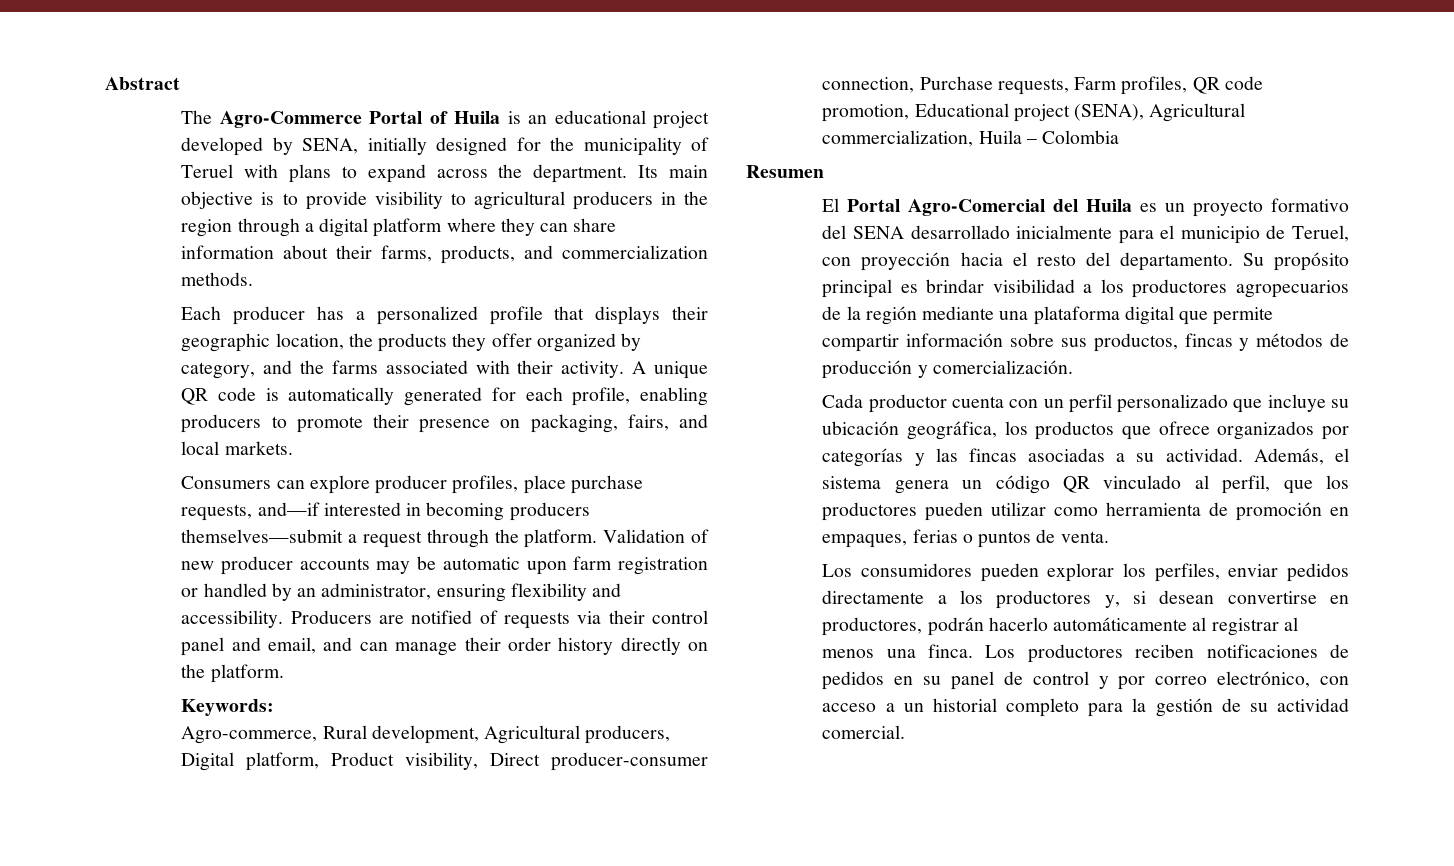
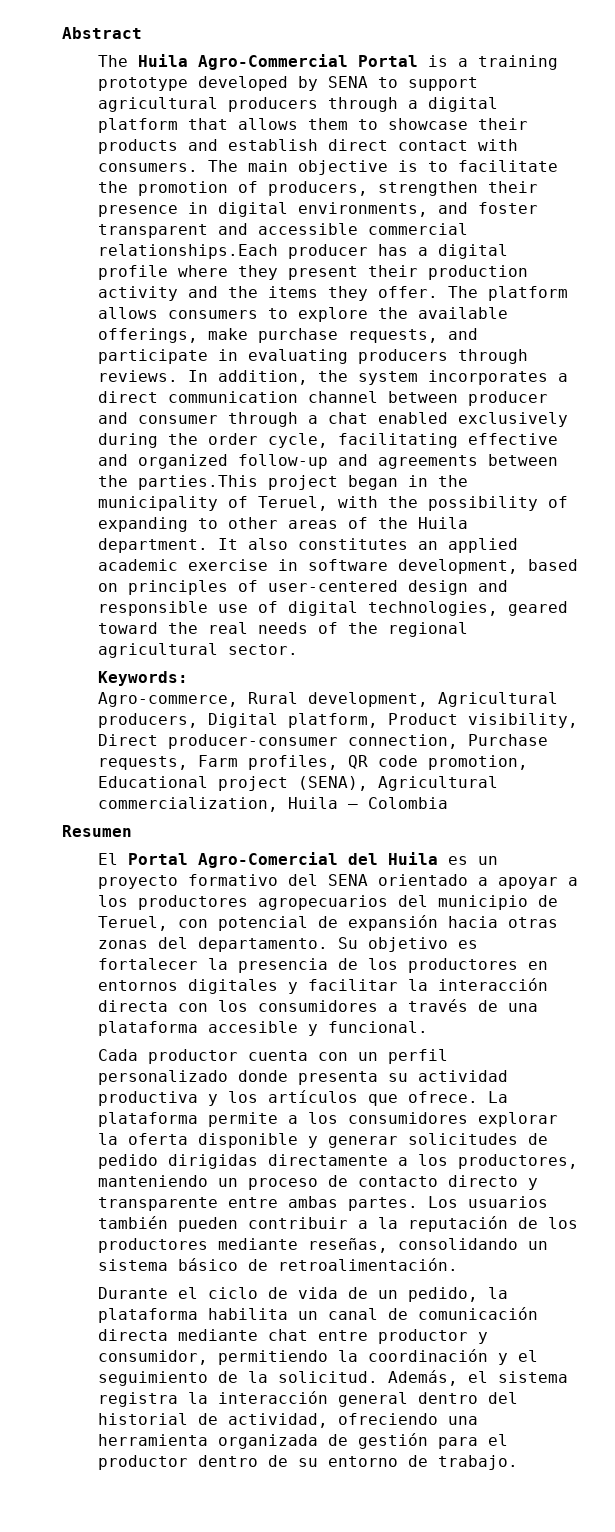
- The Agro-Commerce Portal of Huila is an educational project developed by SENA, initially designed for the municipality of Teruel with plans to expand across the department. Its main objective is to provide visibility to agricultural producers in the region through a digital platform where they can share information about their farms, products, and commercialization methods.
- Each producer has a personalized profile that displays their geographic location, the products they offer organized by category, and the farms associated with their activity. A unique QR code is automatically generated for each profile, enabling producers to promote their presence on packaging, fairs, and local markets.
- Consumers can explore producer profiles, place purchase requests, and—if interested in becoming producers themselves—submit a request through the platform. Validation of new producer accounts may be automatic upon farm registration or handled by an administrator, ensuring flexibility and accessibility. Producers are notified of requests via their control panel and email, and can manage their order history directly on the platform.
+ The Huila Agro-Commercial Portal is a training prototype developed by SENA to support agricultural producers through a digital platform that allows them to showcase their products and establish direct contact with consumers. The main objective is to facilitate the promotion of producers, strengthen their presence in digital environments, and foster transparent and accessible commercial relationships.Each producer has a digital profile where they present their production activity and the items they offer. The platform allows consumers to explore the available offerings, make purchase requests, and participate in evaluating producers through reviews. In addition, the system incorporates a direct communication channel between producer and consumer through a chat enabled exclusively during the order cycle, facilitating effective and organized follow-up and agreements between the parties.This project began in the municipality of Teruel, with the possibility of expanding to other areas of the Huila department. It also constitutes an applied academic exercise in software development, based on principles of user-centered design and responsible use of digital technologies, geared toward the real needs of the regional agricultural sector.
- El Portal Agro-Comercial del Huila es un proyecto formativo del SENA desarrollado inicialmente para el municipio de Teruel, con proyección hacia el resto del departamento. Su propósito principal es brindar visibilidad a los productores agropecuarios de la región mediante una plataforma digital que permite compartir información sobre sus productos, fincas y métodos de producción y comercialización.
+ El Portal Agro-Comercial del Huila es un proyecto formativo del SENA orientado a apoyar a los productores agropecuarios del municipio de Teruel, con potencial de expansión hacia otras zonas del departamento. Su objetivo es fortalecer la presencia de los productores en entornos digitales y facilitar la interacción directa con los consumidores a través de una plataforma accesible y funcional.
- Cada productor cuenta con un perfil personalizado que incluye su ubicación geográfica, los productos que ofrece organizados por categorías y las fincas asociadas a su actividad. Además, el sistema genera un código QR vinculado al perfil, que los productores pueden utilizar como herramienta de promoción en empaques, ferias o puntos de venta.
- Los consumidores pueden explorar los perfiles, enviar pedidos directamente a los productores y, si desean convertirse en productores, podrán hacerlo automáticamente al registrar al menos una finca. Los productores reciben notificaciones de pedidos en su panel de control y por correo electrónico, con acceso a un historial completo para la gestión de su actividad comercial.
+ Cada productor cuenta con un perfil personalizado donde presenta su actividad productiva y los artículos que ofrece. La plataforma permite a los consumidores explorar la oferta disponible y generar solicitudes de pedido dirigidas directamente a los productores, manteniendo un proceso de contacto directo y transparente entre ambas partes. Los usuarios también pueden contribuir a la reputación de los productores mediante reseñas, consolidando un sistema básico de retroalimentación.
+ Durante el ciclo de vida de un pedido, la plataforma habilita un canal de comunicación directa mediante chat entre productor y consumidor, permitiendo la coordinación y el seguimiento de la solicitud. Además, el sistema registra la interacción general dentro del historial de actividad, ofreciendo una herramienta organizada de gestión para el productor dentro de su entorno de trabajo.

